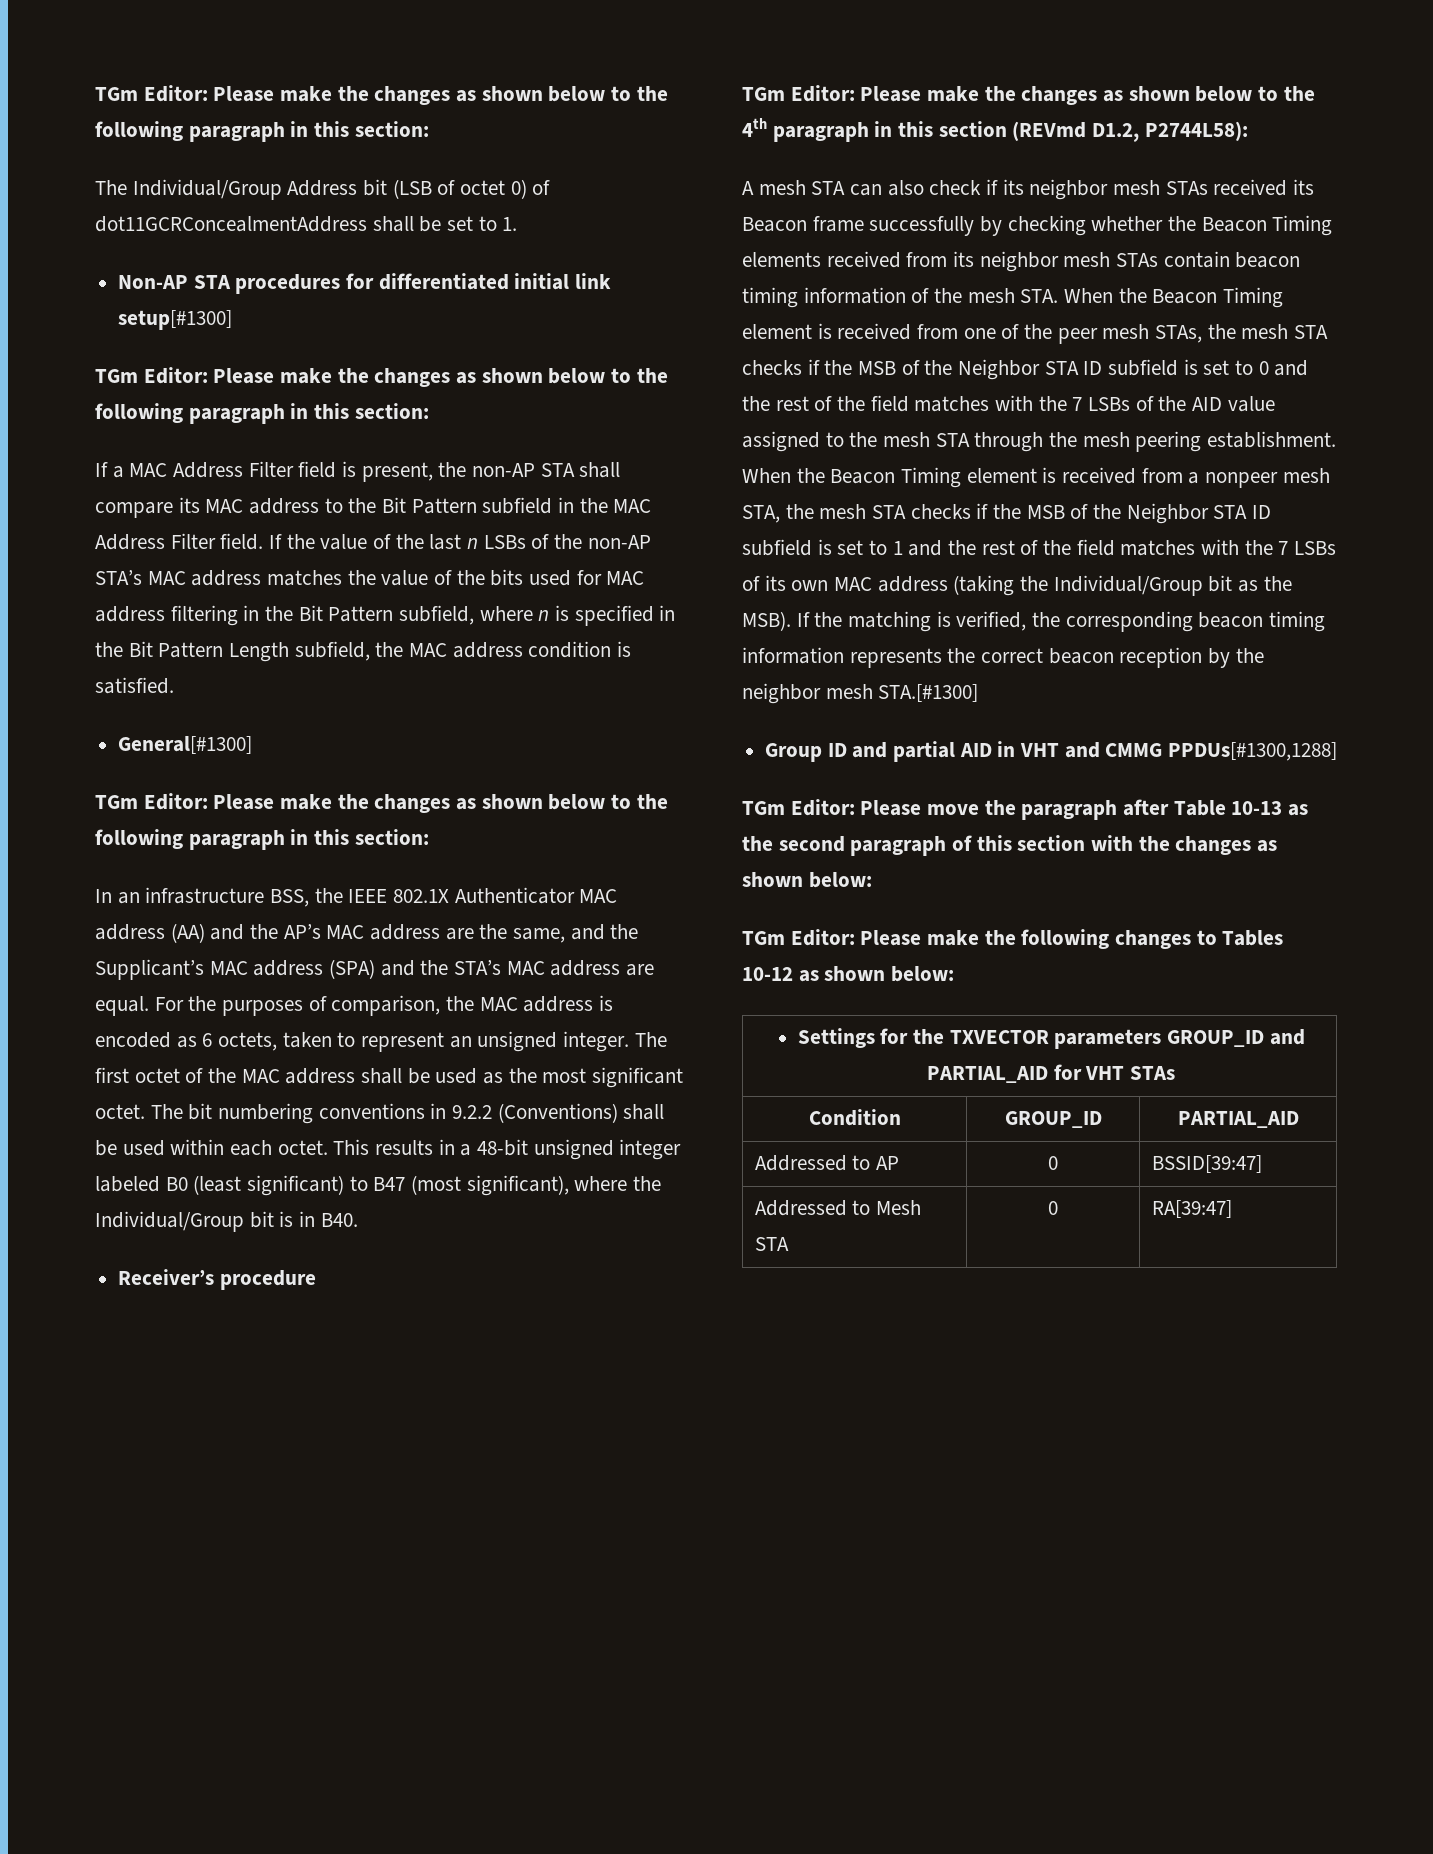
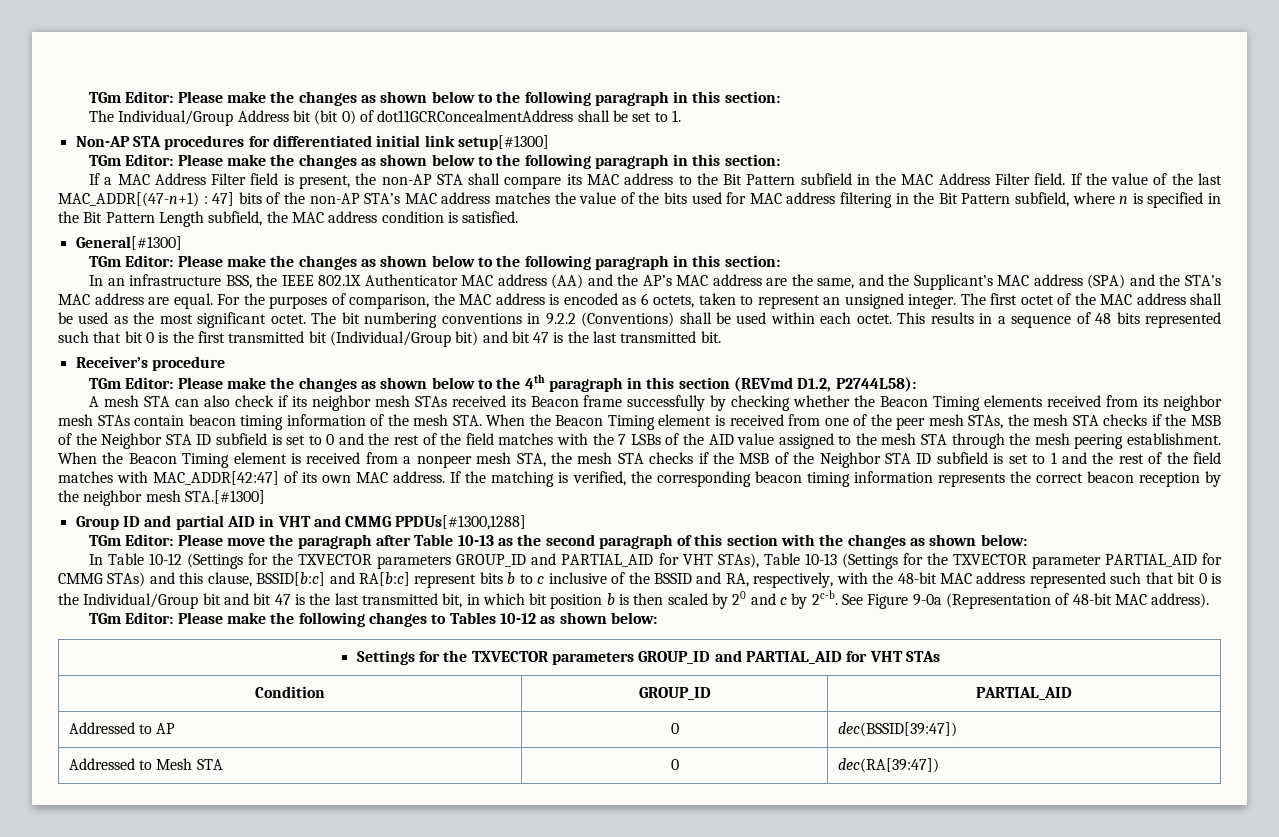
- The Individual/Group Address bit (LSB of octet 0) of dot11GCRConcealmentAddress shall be set to 1.
+ The Individual/Group Address bit (bit 0) of dot11GCRConcealmentAddress shall be set to 1.
- If the value of the last n LSBs of the non-AP STA’s MAC address matches the value of the bits used for MAC address filtering in the Bit Pattern subfield, where n is specified in the Bit Pattern Length subfield, the MAC address condition is satisfied.
+ If the value of the last MAC_ADDR[(47-n+1) : 47] bits of the non-AP STA’s MAC address matches the value of the bits used for MAC address filtering in the Bit Pattern subfield, where n is specified in the Bit Pattern Length subfield, the MAC address condition is satisfied.
- This results in a 48-bit unsigned integer labeled B0 (least significant) to B47 (most significant), where the Individual/Group bit is in B40.
+ This results in a sequence of 48 bits represented such that bit 0 is the first transmitted bit (Individual/Group bit) and bit 47 is the last transmitted bit.
- When the Beacon Timing element is received from a nonpeer mesh STA, the mesh STA checks if the MSB of the Neighbor STA ID subfield is set to 1 and the rest of the field matches with the 7 LSBs of its own MAC address (taking the Individual/Group bit as the MSB).
+ When the Beacon Timing element is received from a nonpeer mesh STA, the mesh STA checks if the MSB of the Neighbor STA ID subfield is set to 1 and the rest of the field matches with MAC_ADDR[42:47] of its own MAC address.
+ In Table 10-12 (Settings for the TXVECTOR parameters GROUP_ID and PARTIAL_AID for VHT STAs), Table 10-13 (Settings for the TXVECTOR parameter PARTIAL_AID for CMMG STAs) and this clause, BSSID[b:c] and RA[b:c] represent bits b to c inclusive of the BSSID and RA, respectively, with the 48-bit MAC address represented such that bit 0 is the Individual/Group bit and bit 47 is the last transmitted bit, in which bit position b is then scaled by 20 and c by 2c-b. See Figure 9-0a (Representation of 48-bit MAC address).
- Addressed to AP | 0 | BSSID[39:47]
+ Addressed to AP | 0 | dec(BSSID[39:47])
- Addressed to Mesh STA | 0 | RA[39:47]
+ Addressed to Mesh STA | 0 | dec(RA[39:47])

